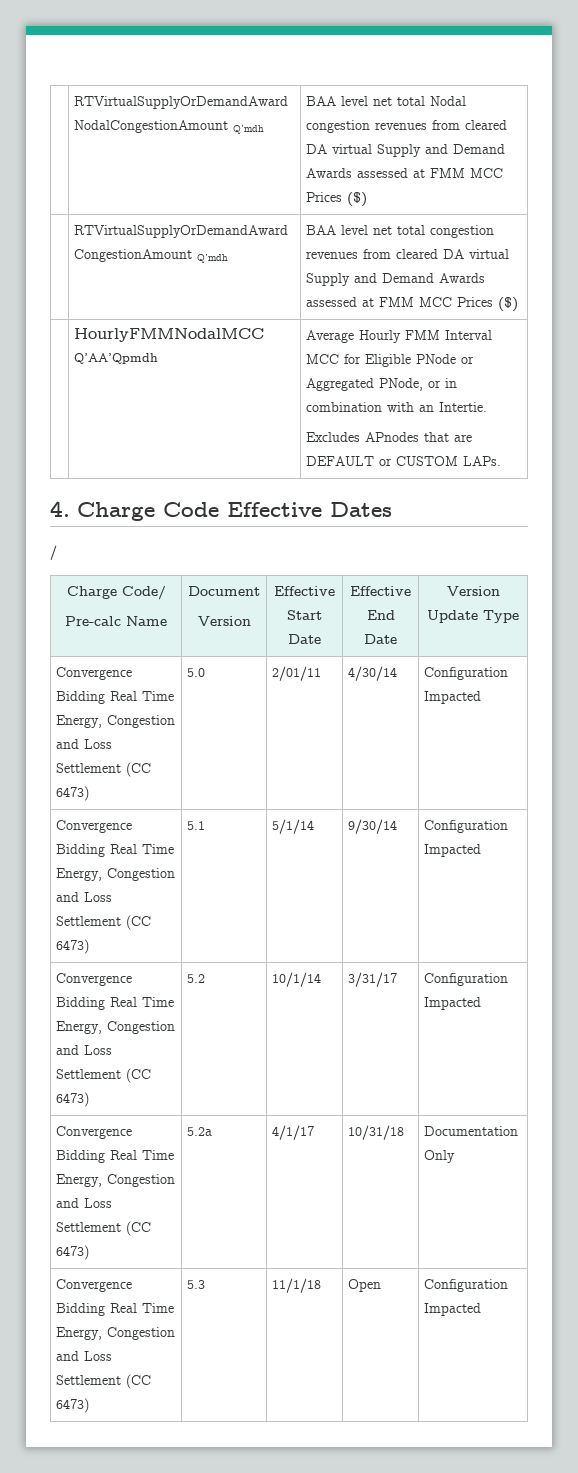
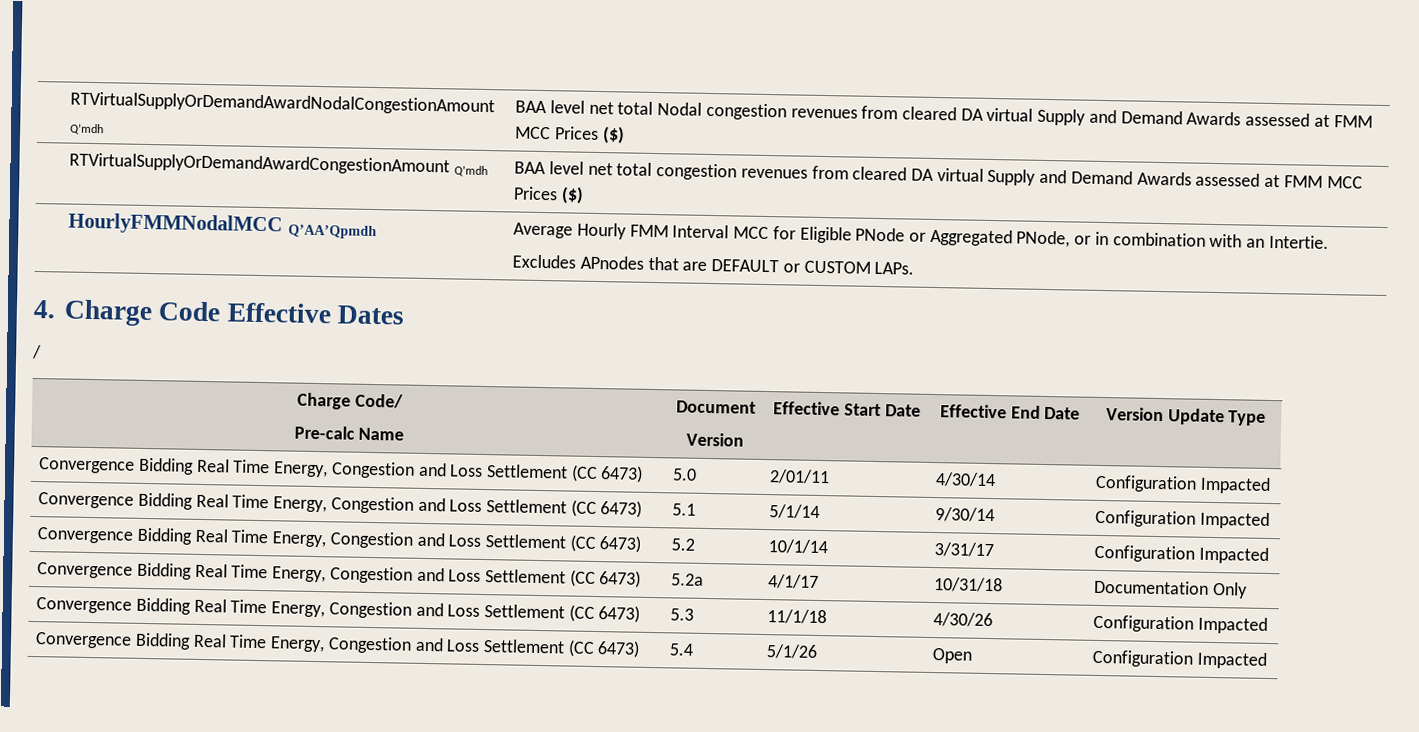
- Convergence Bidding Real Time Energy, Congestion and Loss Settlement (CC 6473) | 5.3 | 11/1/18 | Open | Configuration Impacted
+ Convergence Bidding Real Time Energy, Congestion and Loss Settlement (CC 6473) | 5.3 | 11/1/18 | 4/30/26 | Configuration Impacted
+ Convergence Bidding Real Time Energy, Congestion and Loss Settlement (CC 6473) | 5.4 | 5/1/26 | Open | Configuration Impacted

